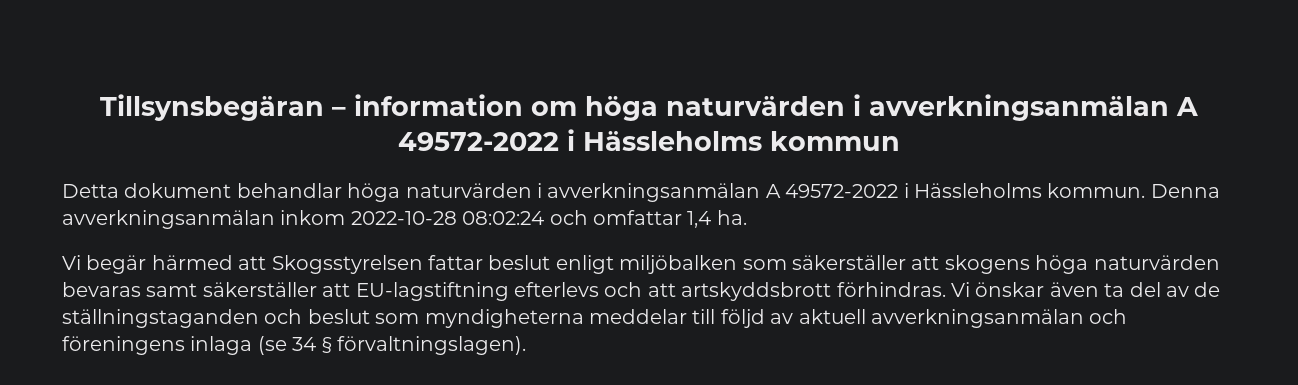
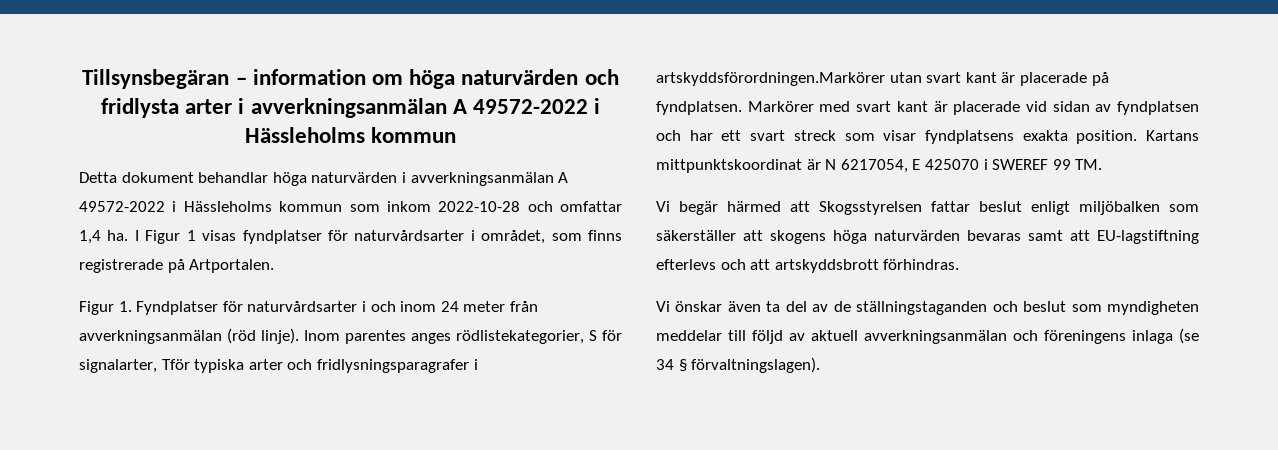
- Tillsynsbegäran – information om höga naturvärden i avverkningsanmälan A 49572-2022 i Hässleholms kommun
+ Tillsynsbegäran – information om höga naturvärden och fridlysta arter i avverkningsanmälan A 49572-2022 i Hässleholms kommun
- Detta dokument behandlar höga naturvärden i avverkningsanmälan A 49572-2022 i Hässleholms kommun. Denna avverkningsanmälan inkom 2022-10-28 08:02:24 och omfattar 1,4 ha.
+ Detta dokument behandlar höga naturvärden i avverkningsanmälan A 49572-2022 i Hässleholms kommun som inkom 2022-10-28 och omfattar 1,4 ha. I Figur 1 visas fyndplatser för naturvårdsarter i området, som finns registrerade på Artportalen.
+ Figur 1. Fyndplatser för naturvårdsarter i och inom 24 meter från avverkningsanmälan (röd linje). Inom parentes anges rödlistekategorier, S för signalarter, Tför typiska arter och fridlysningsparagrafer i artskyddsförordningen.Markörer utan svart kant är placerade på fyndplatsen. Markörer med svart kant är placerade vid sidan av fyndplatsen och har ett svart streck som visar fyndplatsens exakta position. Kartans mittpunktskoordinat är N 6217054, E 425070 i SWEREF 99 TM.
- Vi begär härmed att Skogsstyrelsen fattar beslut enligt miljöbalken som säkerställer att skogens höga naturvärden bevaras samt säkerställer att EU-lagstiftning efterlevs och att artskyddsbrott förhindras. Vi önskar även ta del av de ställningstaganden och beslut som myndigheterna meddelar till följd av aktuell avverkningsanmälan och föreningens inlaga (se 34 § förvaltningslagen).
+ Vi begär härmed att Skogsstyrelsen fattar beslut enligt miljöbalken som säkerställer att skogens höga naturvärden bevaras samt att EU-lagstiftning efterlevs och att artskyddsbrott förhindras.
+ Vi önskar även ta del av de ställningstaganden och beslut som myndigheten meddelar till följd av aktuell avverkningsanmälan och föreningens inlaga (se 34 § förvaltningslagen).

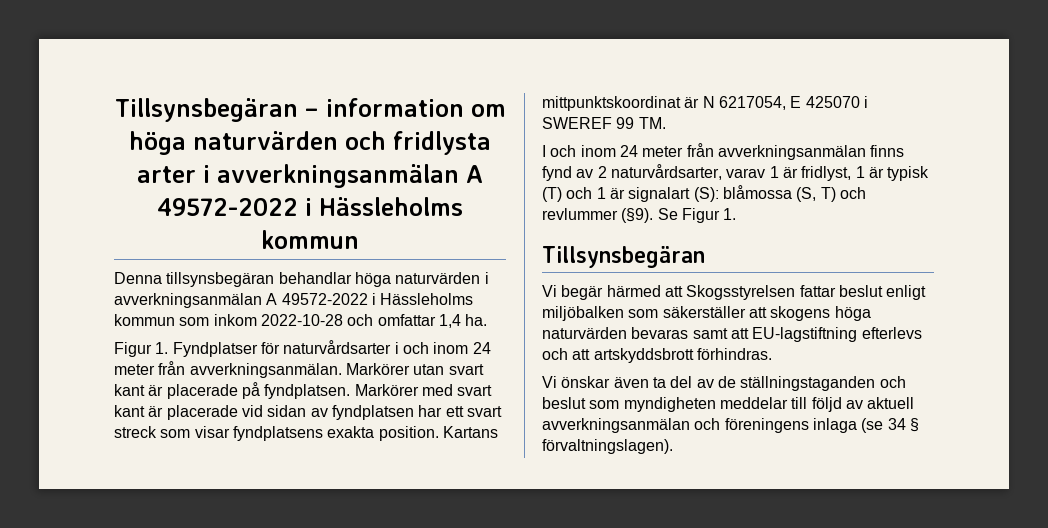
- Detta dokument behandlar höga naturvärden i avverkningsanmälan A 49572-2022 i Hässleholms kommun som inkom 2022-10-28 och omfattar 1,4 ha. I Figur 1 visas fyndplatser för naturvårdsarter i området, som finns registrerade på Artportalen.
+ Denna tillsynsbegäran behandlar höga naturvärden i avverkningsanmälan A 49572-2022 i Hässleholms kommun som inkom 2022-10-28 och omfattar 1,4 ha.
- Figur 1. Fyndplatser för naturvårdsarter i och inom 24 meter från avverkningsanmälan (röd linje). Inom parentes anges rödlistekategorier, S för signalarter, Tför typiska arter och fridlysningsparagrafer i artskyddsförordningen.Markörer utan svart kant är placerade på fyndplatsen.
+ Figur 1. Fyndplatser för naturvårdsarter i och inom 24 meter från avverkningsanmälan. Markörer utan svart kant är placerade på fyndplatsen.
- Markörer med svart kant är placerade vid sidan av fyndplatsen och har ett svart streck som visar fyndplatsens exakta position.
+ Markörer med svart kant är placerade vid sidan av fyndplatsen har ett svart streck som visar fyndplatsens exakta position.
+ I och inom 24 meter från avverkningsanmälan finns fynd av 2 naturvårdsarter, varav 1 är fridlyst, 1 är typisk (T) och 1 är signalart (S): blåmossa (S, T) och revlummer (§9). Se Figur 1.
+ Tillsynsbegäran

